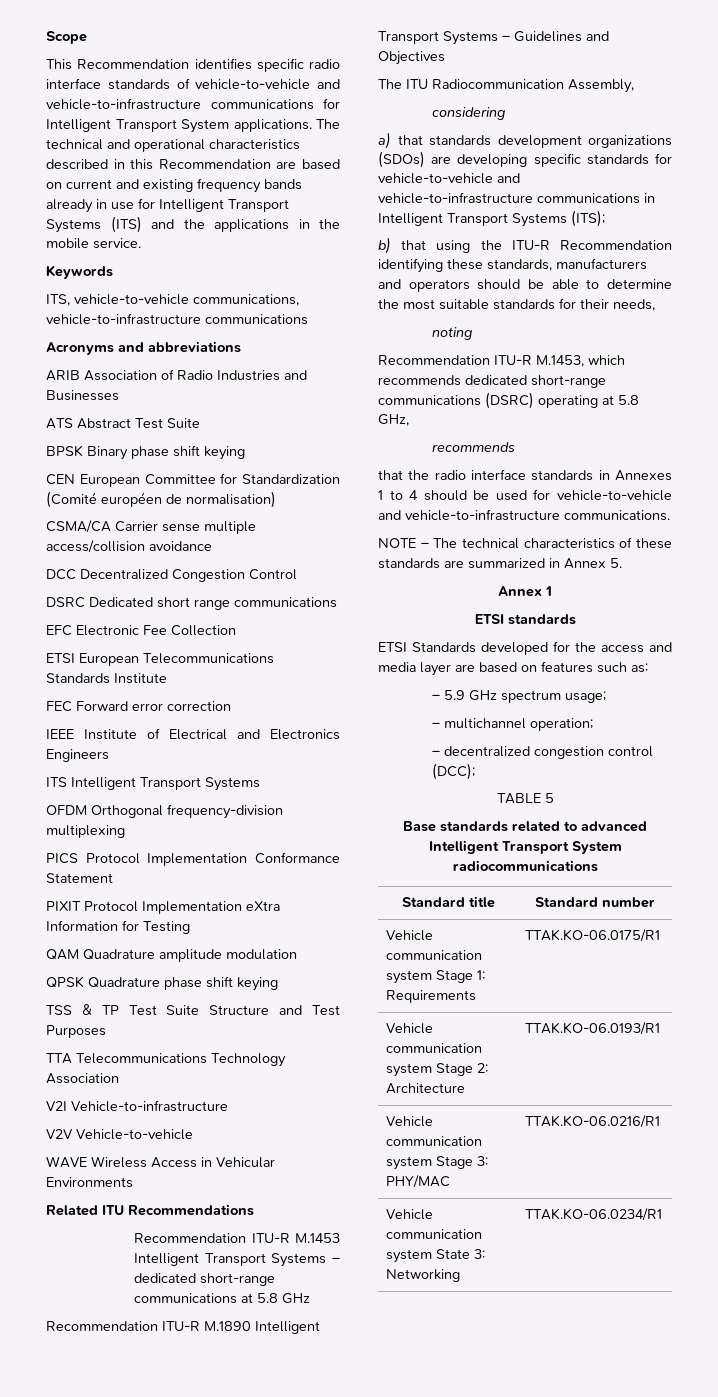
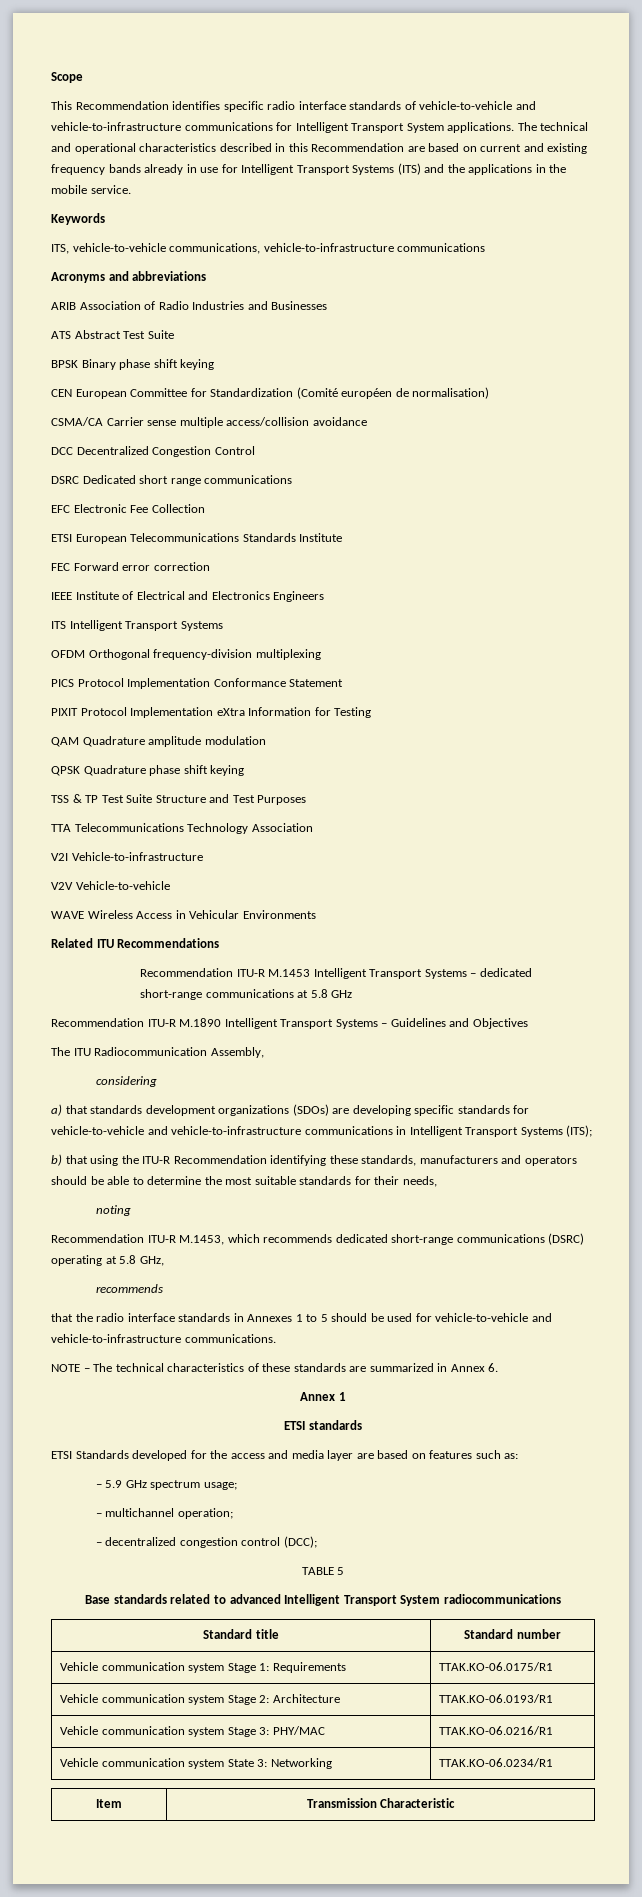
- that the radio interface standards in Annexes 1 to 4 should be used for vehicle-to-vehicle and vehicle-to-infrastructure communications.
+ that the radio interface standards in Annexes 1 to 5 should be used for vehicle-to-vehicle and vehicle-to-infrastructure communications.
- NOTE – The technical characteristics of these standards are summarized in Annex 5.
+ NOTE – The technical characteristics of these standards are summarized in Annex 6.
+ Item | Transmission Characteristic

